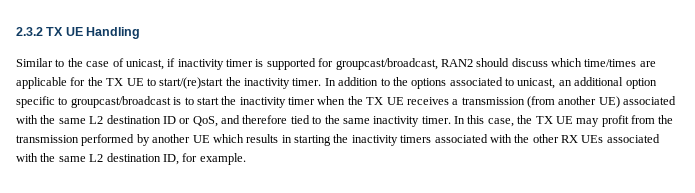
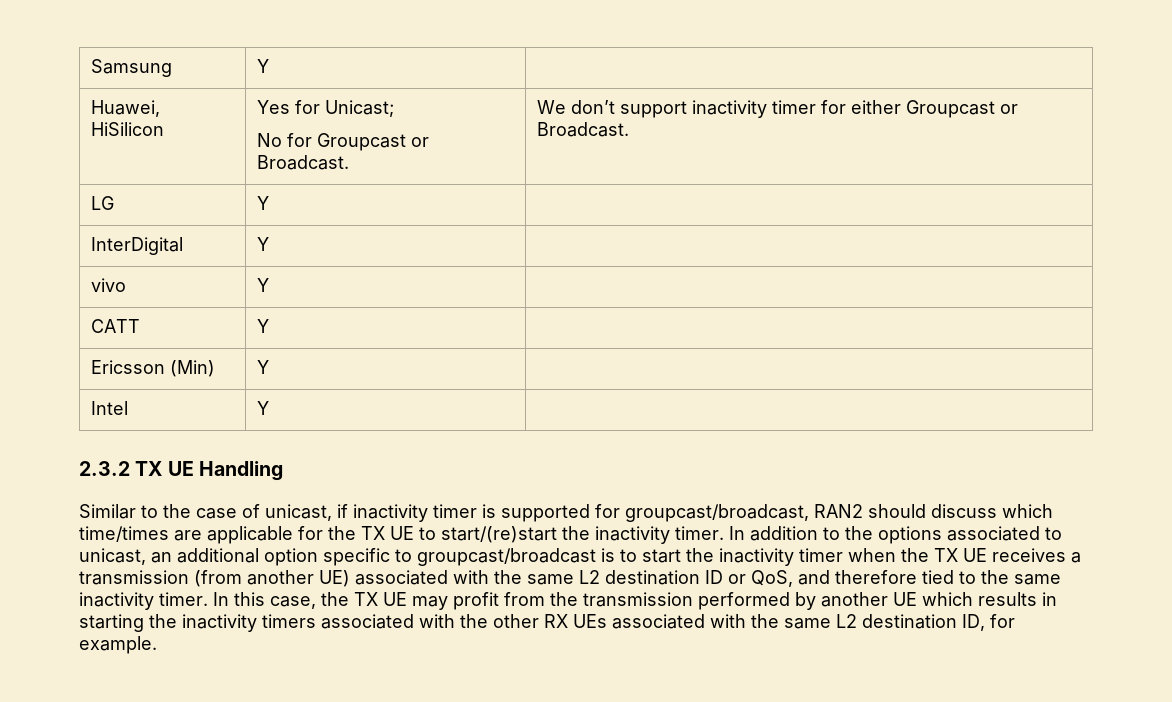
+ Samsung | Y |
+ Huawei, HiSilicon | Yes for Unicast;
+ No for Groupcast or Broadcast. | We don’t support inactivity timer for either Groupcast or Broadcast.
+ LG | Y |
+ InterDigital | Y |
+ vivo | Y |
+ CATT | Y |
+ Ericsson (Min) | Y |
+ Intel | Y |

